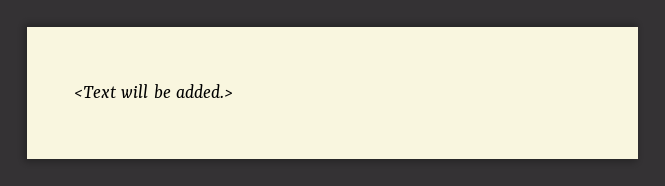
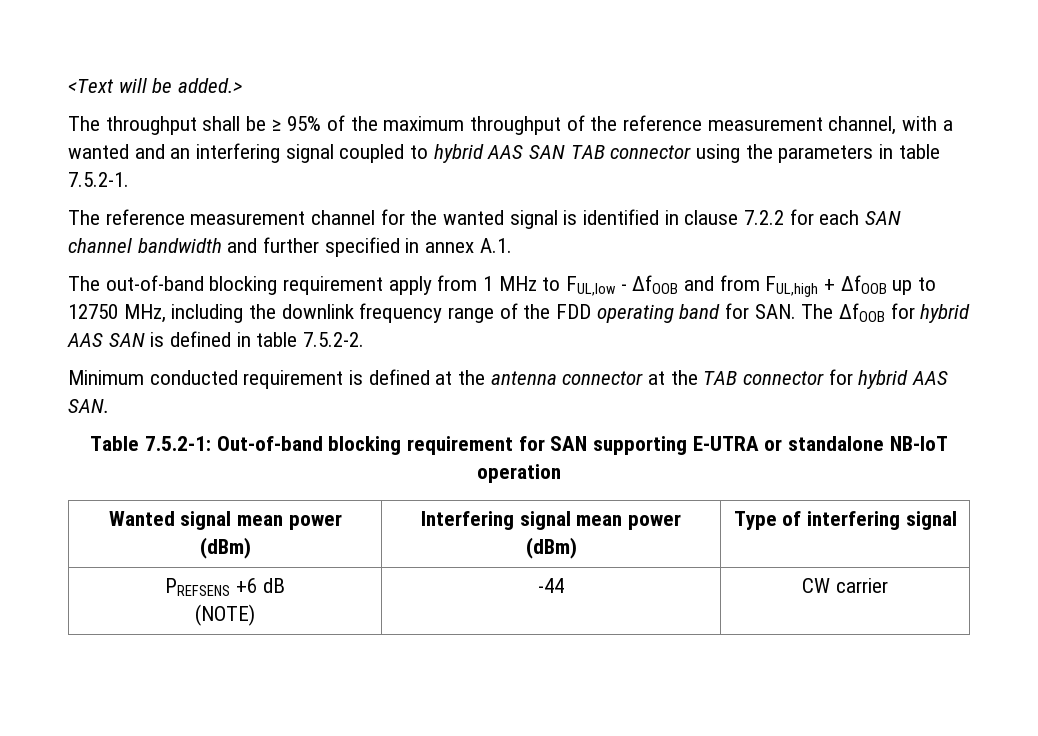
+ The throughput shall be ≥ 95% of the maximum throughput of the reference measurement channel, with a wanted and an interfering signal coupled to hybrid AAS SAN TAB connector using the parameters in table 7.5.2-1.
+ The reference measurement channel for the wanted signal is identified in clause 7.2.2 for each SAN channel bandwidth and further specified in annex A.1.
+ The out-of-band blocking requirement apply from 1 MHz to FUL,low - ΔfOOB and from FUL,high + ΔfOOB up to 12750 MHz, including the downlink frequency range of the FDD operating band for SAN. The ΔfOOB for hybrid AAS SAN is defined in table 7.5.2-2.
+ Minimum conducted requirement is defined at the antenna connector at the TAB connector for hybrid AAS SAN.
+ Table 7.5.2-1: Out-of-band blocking requirement for SAN supporting E-UTRA or standalone NB-IoT operation
+ Wanted signal mean power (dBm) | Interfering signal mean power (dBm) | Type of interfering signal
+ PREFSENS +6 dB
+ (NOTE) | -44 | CW carrier

